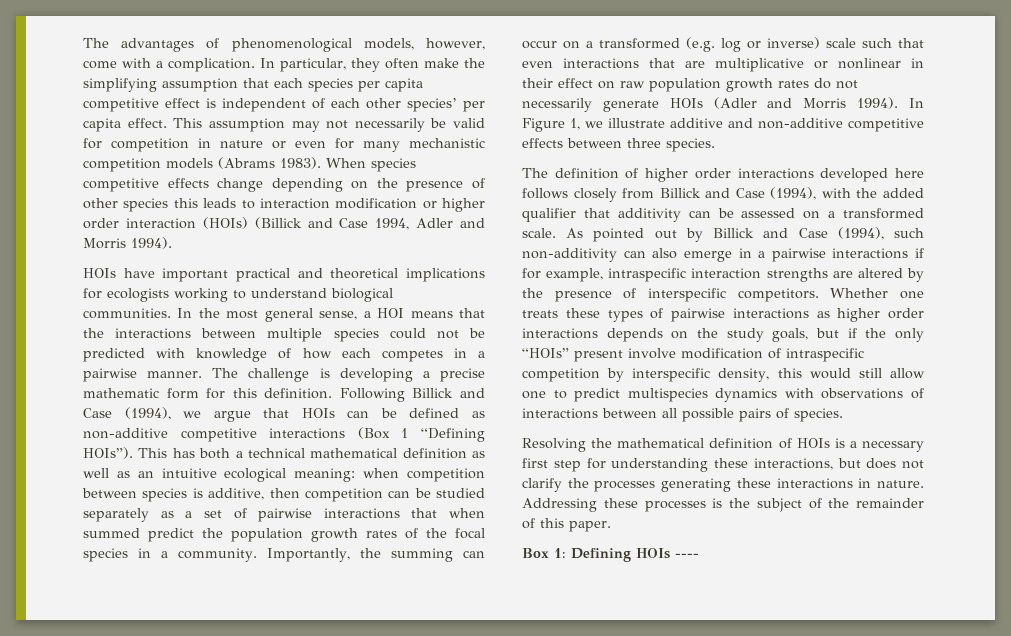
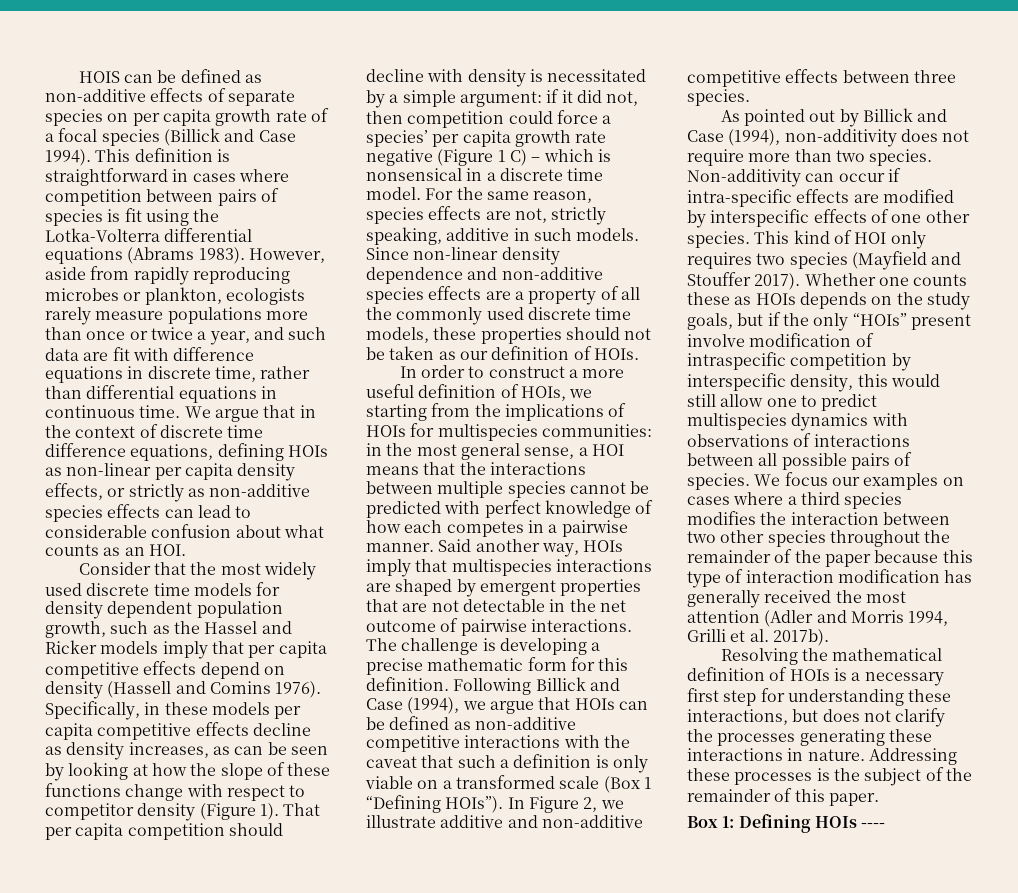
- The advantages of phenomenological models, however, come with a complication. In particular, they often make the simplifying assumption that each species per capita competitive effect is independent of each other species’ per capita effect. This assumption may not necessarily be valid for competition in nature or even for many mechanistic competition models (Abrams 1983). When species competitive effects change depending on the presence of other species this leads to interaction modification or higher order interaction (HOIs) (Billick and Case 1994, Adler and Morris 1994).
- HOIs have important practical and theoretical implications for ecologists working to understand biological communities. In the most general sense, a HOI means that the interactions between multiple species could not be predicted with knowledge of how each competes in a pairwise manner.
+ HOIS can be defined as non-additive effects of separate species on per capita growth rate of a focal species (Billick and Case 1994). This definition is straightforward in cases where competition between pairs of species is fit using the Lotka-Volterra differential equations (Abrams 1983). However, aside from rapidly reproducing microbes or plankton, ecologists rarely measure populations more than once or twice a year, and such data are fit with difference equations in discrete time, rather than differential equations in continuous time. We argue that in the context of discrete time difference equations, defining HOIs as non-linear per capita density effects, or strictly as non-additive species effects can lead to considerable confusion about what counts as an HOI.
+ Consider that the most widely used discrete time models for density dependent population growth, such as the Hassel and Ricker models imply that per capita competitive effects depend on density (Hassell and Comins 1976). Specifically, in these models per capita competitive effects decline as density increases, as can be seen by looking at how the slope of these functions change with respect to competitor density (Figure 1). That per capita competition should decline with density is necessitated by a simple argument: if it did not, then competition could force a species’ per capita growth rate negative (Figure 1 C) – which is nonsensical in a discrete time model. For the same reason, species effects are not, strictly speaking, additive in such models. Since non-linear density dependence and non-additive species effects are a property of all the commonly used discrete time models, these properties should not be taken as our definition of HOIs.
+ In order to construct a more useful definition of HOIs, we starting from the implications of HOIs for multispecies communities: in the most general sense, a HOI means that the interactions between multiple species cannot be predicted with perfect knowledge of how each competes in a pairwise manner.
+ Said another way, HOIs imply that multispecies interactions are shaped by emergent properties that are not detectable in the net outcome of pairwise interactions.
- Following Billick and Case (1994), we argue that HOIs can be defined as non-additive competitive interactions (Box 1 “Defining HOIs”). This has both a technical mathematical definition as well as an intuitive ecological meaning: when competition between species is additive, then competition can be studied separately as a set of pairwise interactions that when summed predict the population growth rates of the focal species in a community. Importantly, the summing can occur on a transformed (e.g. log or inverse) scale such that even interactions that are multiplicative or nonlinear in their effect on raw population growth rates do not necessarily generate HOIs (Adler and Morris 1994).
+ Following Billick and Case (1994), we argue that HOIs can be defined as non-additive competitive interactions with the caveat that such a definition is only viable on a transformed scale (Box 1 “Defining HOIs”).
- In Figure 1, we illustrate additive and non-additive competitive effects between three species.
+ In Figure 2, we illustrate additive and non-additive competitive effects between three species.
- The definition of higher order interactions developed here follows closely from Billick and Case (1994), with the added qualifier that additivity can be assessed on a transformed scale. As pointed out by Billick and Case (1994), such non-additivity can also emerge in a pairwise interactions if for example, intraspecific interaction strengths are altered by the presence of interspecific competitors. Whether one treats these types of pairwise interactions as higher order interactions depends on the study goals, but if the only “HOIs” present involve modification of intraspecific competition by interspecific density, this would still allow one to predict multispecies dynamics with observations of interactions between all possible pairs of species.
+ As pointed out by Billick and Case (1994), non-additivity does not require more than two species. Non-additivity can occur if intra-specific effects are modified by interspecific effects of one other species. This kind of HOI only requires two species (Mayfield and Stouffer 2017). Whether one counts these as HOIs depends on the study goals, but if the only “HOIs” present involve modification of intraspecific competition by interspecific density, this would still allow one to predict multispecies dynamics with observations of interactions between all possible pairs of species. We focus our examples on cases where a third species modifies the interaction between two other species throughout the remainder of the paper because this type of interaction modification has generally received the most attention (Adler and Morris 1994, Grilli et al. 2017b).

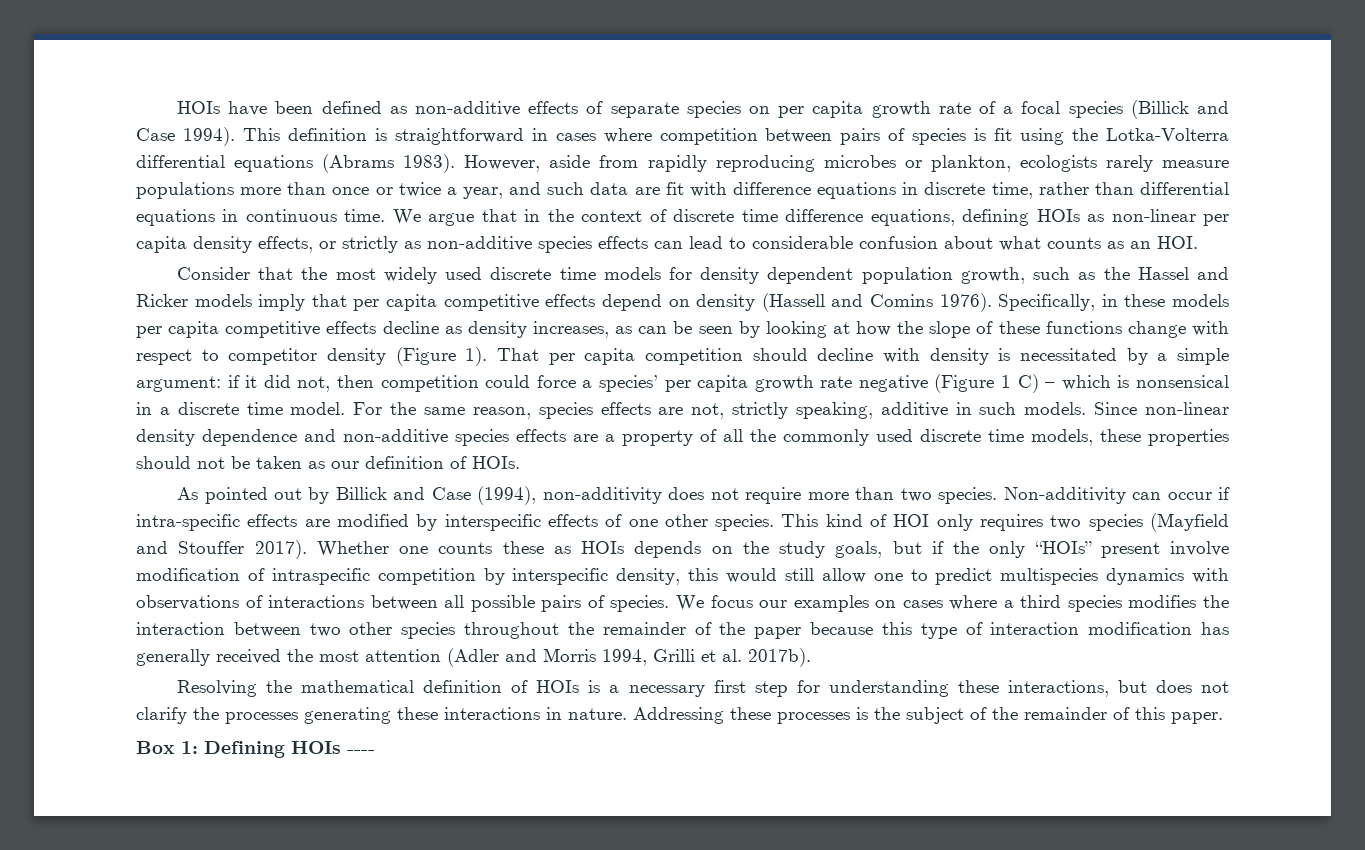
- HOIS can be defined as non-additive effects of separate species on per capita growth rate of a focal species (Billick and Case 1994).
+ HOIs have been defined as non-additive effects of separate species on per capita growth rate of a focal species (Billick and Case 1994).
- In order to construct a more useful definition of HOIs, we starting from the implications of HOIs for multispecies communities: in the most general sense, a HOI means that the interactions between multiple species cannot be predicted with perfect knowledge of how each competes in a pairwise manner. Said another way, HOIs imply that multispecies interactions are shaped by emergent properties that are not detectable in the net outcome of pairwise interactions. The challenge is developing a precise mathematic form for this definition. Following Billick and Case (1994), we argue that HOIs can be defined as non-additive competitive interactions with the caveat that such a definition is only viable on a transformed scale (Box 1 “Defining HOIs”). In Figure 2, we illustrate additive and non-additive competitive effects between three species.

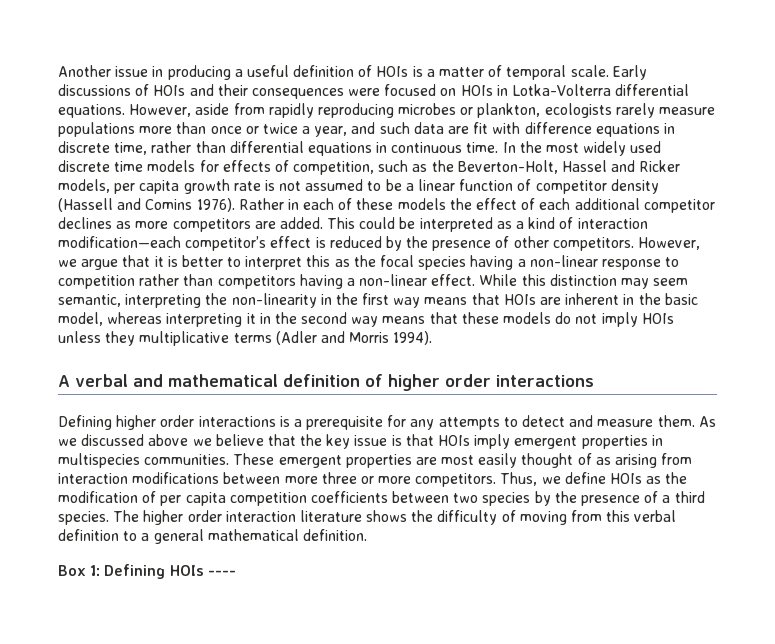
- HOIs have been defined as non-additive effects of separate species on per capita growth rate of a focal species (Billick and Case 1994). This definition is straightforward in cases where competition between pairs of species is fit using the Lotka-Volterra differential equations (Abrams 1983).
+ Another issue in producing a useful definition of HOIs is a matter of temporal scale. Early discussions of HOIs and their consequences were focused on HOIs in Lotka-Volterra differential equations.
- We argue that in the context of discrete time difference equations, defining HOIs as non-linear per capita density effects, or strictly as non-additive species effects can lead to considerable confusion about what counts as an HOI.
- Consider that the most widely used discrete time models for density dependent population growth, such as the Hassel and Ricker models imply that per capita competitive effects depend on density (Hassell and Comins 1976).
+ In the most widely used discrete time models for effects of competition, such as the Beverton-Holt, Hassel and Ricker models, per capita growth rate is not assumed to be a linear function of competitor density (Hassell and Comins 1976).
- Specifically, in these models per capita competitive effects decline as density increases, as can be seen by looking at how the slope of these functions change with respect to competitor density (Figure 1). That per capita competition should decline with density is necessitated by a simple argument: if it did not, then competition could force a species’ per capita growth rate negative (Figure 1 C) – which is nonsensical in a discrete time model. For the same reason, species effects are not, strictly speaking, additive in such models. Since non-linear density dependence and non-additive species effects are a property of all the commonly used discrete time models, these properties should not be taken as our definition of HOIs.
- As pointed out by Billick and Case (1994), non-additivity does not require more than two species. Non-additivity can occur if intra-specific effects are modified by interspecific effects of one other species. This kind of HOI only requires two species (Mayfield and Stouffer 2017). Whether one counts these as HOIs depends on the study goals, but if the only “HOIs” present involve modification of intraspecific competition by interspecific density, this would still allow one to predict multispecies dynamics with observations of interactions between all possible pairs of species. We focus our examples on cases where a third species modifies the interaction between two other species throughout the remainder of the paper because this type of interaction modification has generally received the most attention (Adler and Morris 1994, Grilli et al. 2017b).
- Resolving the mathematical definition of HOIs is a necessary first step for understanding these interactions, but does not clarify the processes generating these interactions in nature. Addressing these processes is the subject of the remainder of this paper.
+ Rather in each of these models the effect of each additional competitor declines as more competitors are added. This could be interpreted as a kind of interaction modification—each competitor’s effect is reduced by the presence of other competitors. However, we argue that it is better to interpret this as the focal species having a non-linear response to competition rather than competitors having a non-linear effect. While this distinction may seem semantic, interpreting the non-linearity in the first way means that HOIs are inherent in the basic model, whereas interpreting it in the second way means that these models do not imply HOIs unless they multiplicative terms (Adler and Morris 1994).
+ A verbal and mathematical definition of higher order interactions
+ Defining higher order interactions is a prerequisite for any attempts to detect and measure them. As we discussed above we believe that the key issue is that HOIs imply emergent properties in multispecies communities. These emergent properties are most easily thought of as arising from interaction modifications between more three or more competitors. Thus, we define HOIs as the modification of per capita competition coefficients between two species by the presence of a third species. The higher order interaction literature shows the difficulty of moving from this verbal definition to a general mathematical definition.

